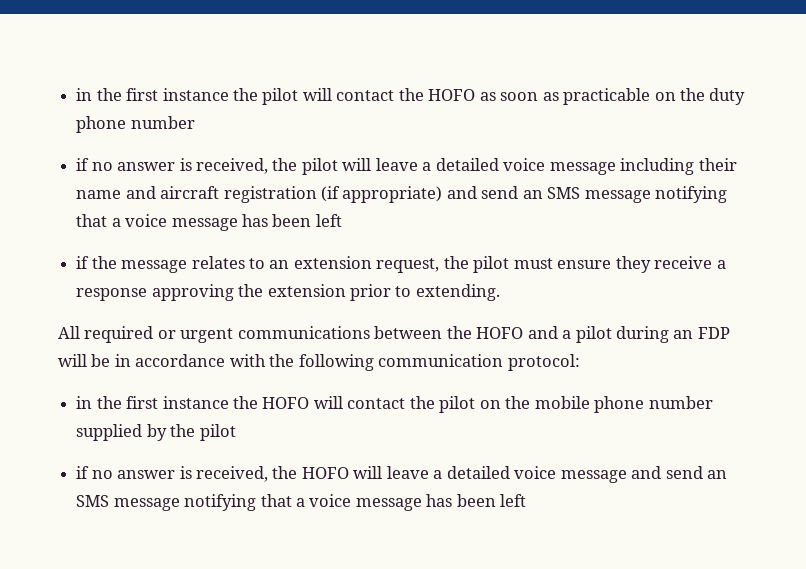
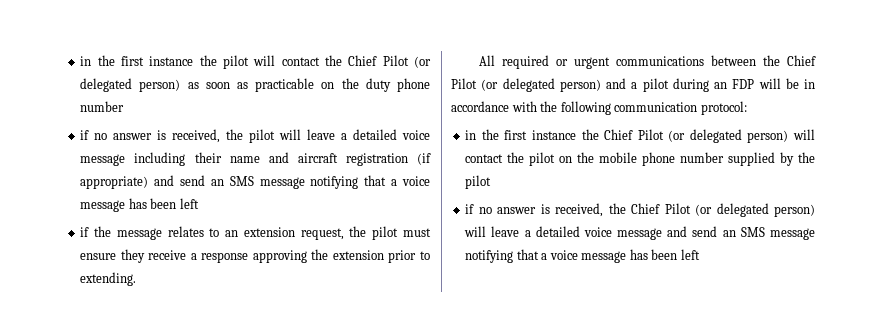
- in the first instance the pilot will contact the HOFO as soon as practicable on the duty phone number
+ in the first instance the pilot will contact the Chief Pilot (or delegated person) as soon as practicable on the duty phone number
- All required or urgent communications between the HOFO and a pilot during an FDP will be in accordance with the following communication protocol:
+ All required or urgent communications between the Chief Pilot (or delegated person) and a pilot during an FDP will be in accordance with the following communication protocol:
- in the first instance the HOFO will contact the pilot on the mobile phone number supplied by the pilot
+ in the first instance the Chief Pilot (or delegated person) will contact the pilot on the mobile phone number supplied by the pilot
- if no answer is received, the HOFO will leave a detailed voice message and send an SMS message notifying that a voice message has been left
+ if no answer is received, the Chief Pilot (or delegated person) will leave a detailed voice message and send an SMS message notifying that a voice message has been left

